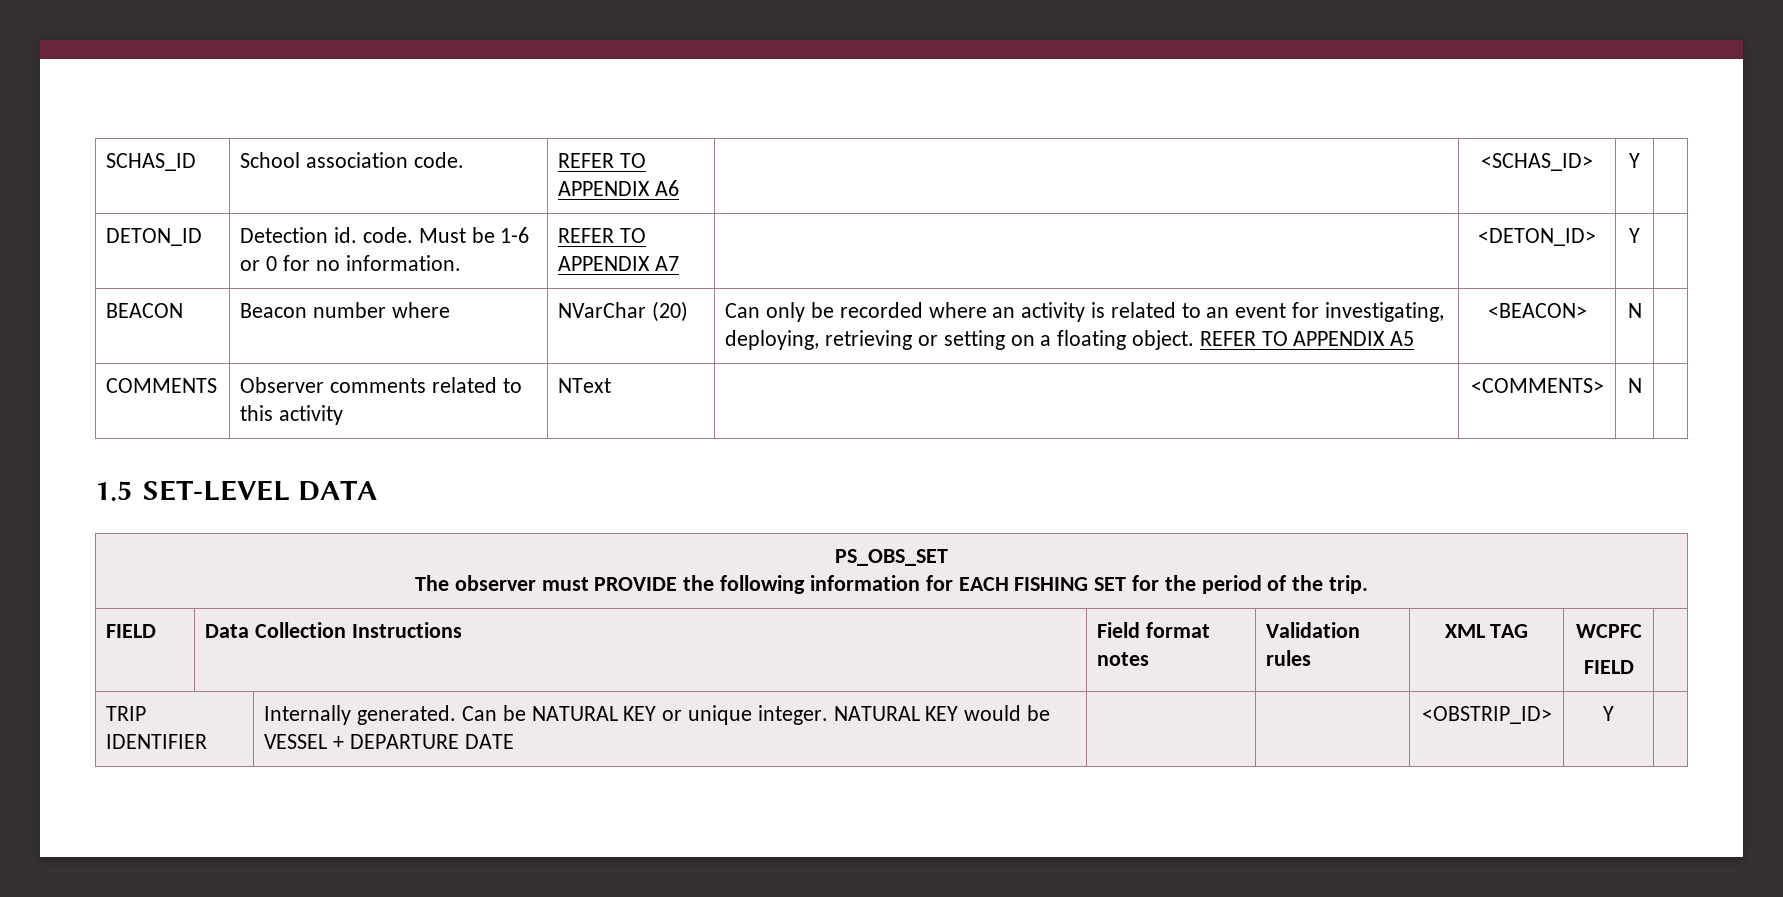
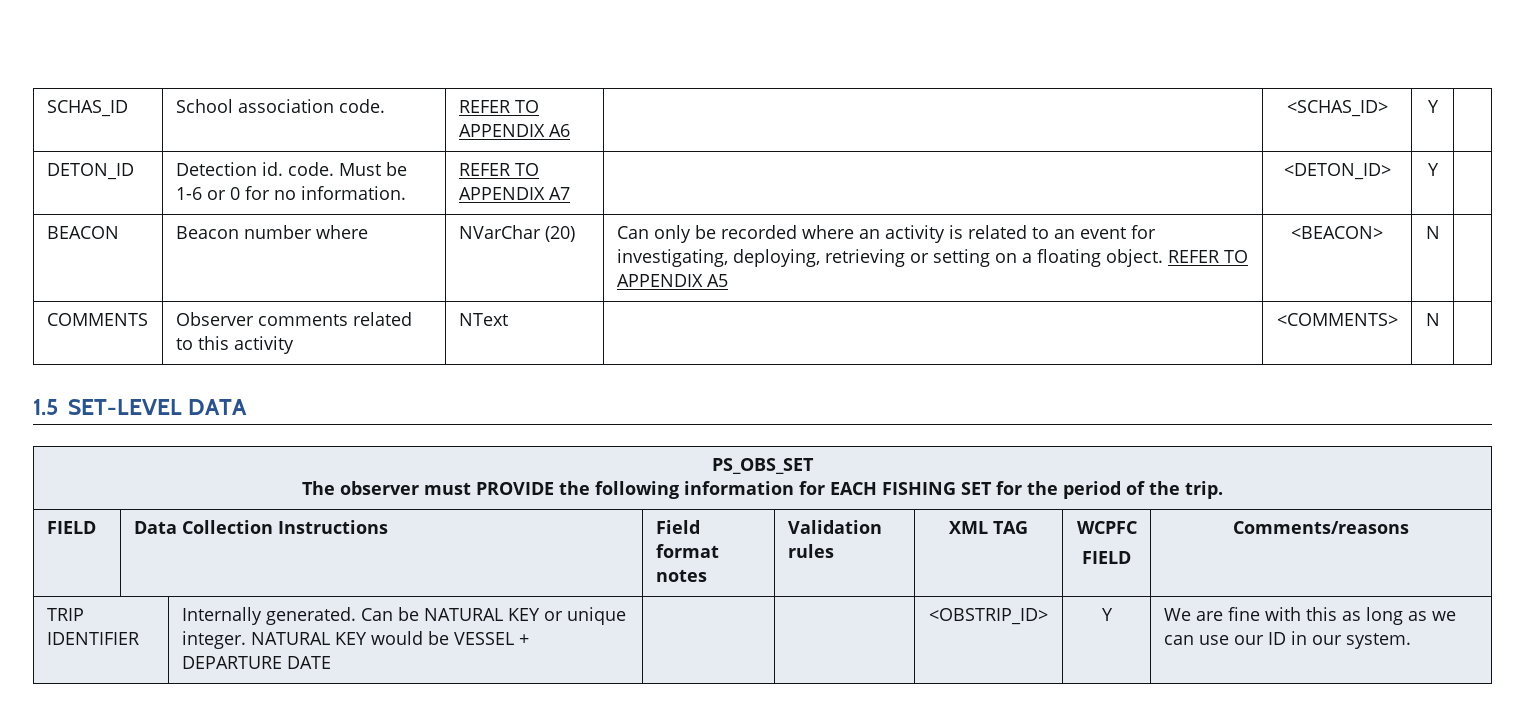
  FIELD | Data Collection Instructions | Field format notes | Validation rules | XML TAG | WCPFC
- FIELD |
+ FIELD | Comments/reasons
- TRIP IDENTIFIER | Internally generated. Can be NATURAL KEY or unique integer. NATURAL KEY would be VESSEL + DEPARTURE DATE | | | <OBSTRIP_ID> | Y |
+ TRIP IDENTIFIER | Internally generated. Can be NATURAL KEY or unique integer. NATURAL KEY would be VESSEL + DEPARTURE DATE | | | <OBSTRIP_ID> | Y | We are fine with this as long as we can use our ID in our system.

